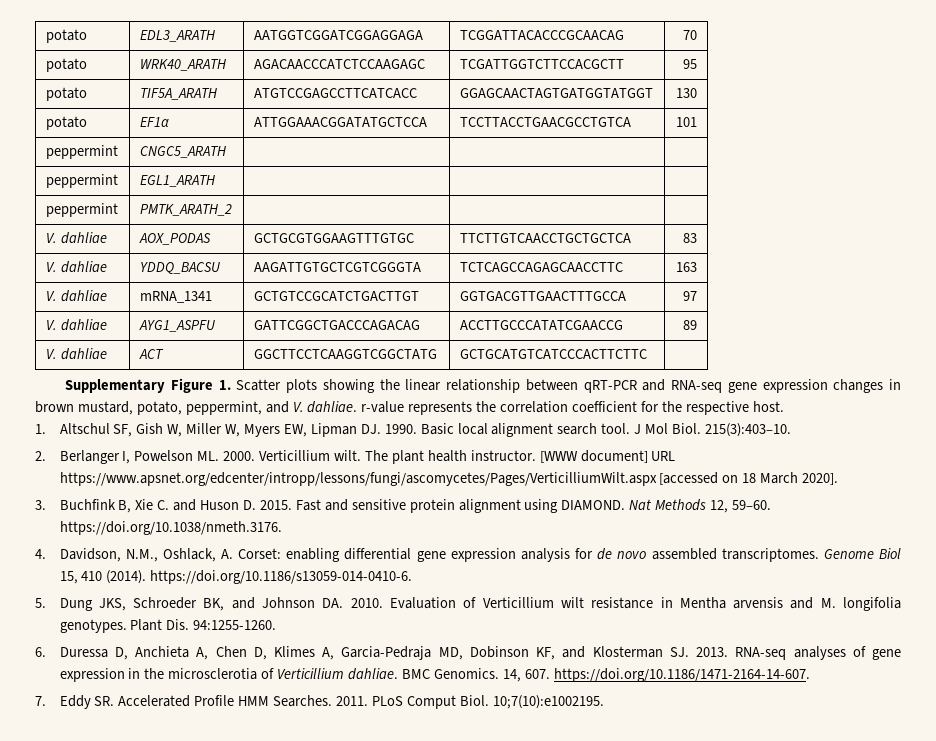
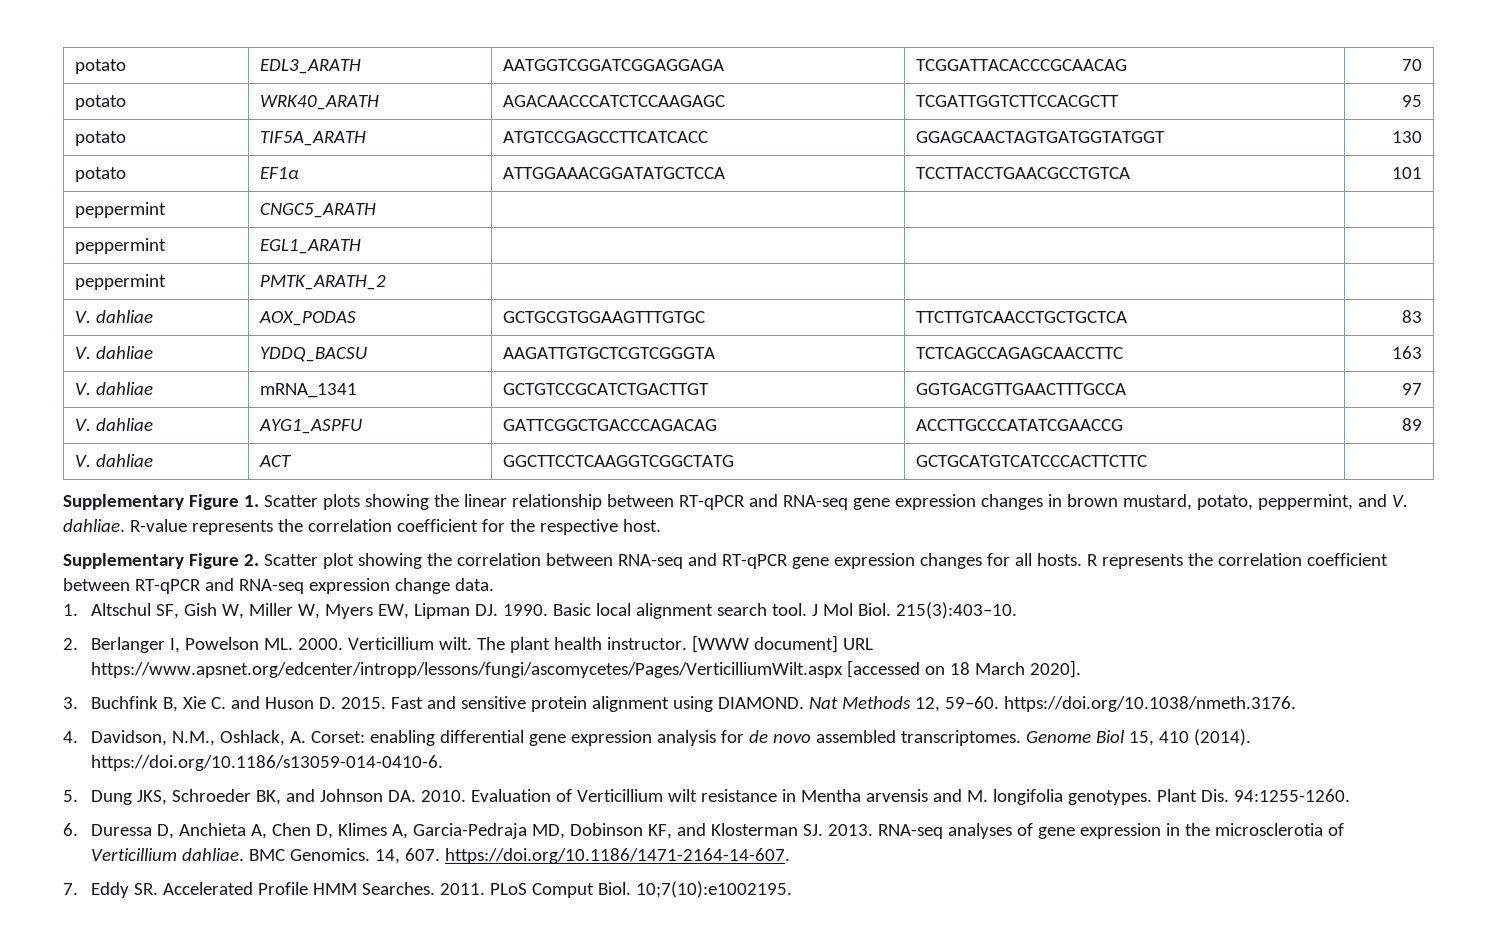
- Supplementary Figure 1. Scatter plots showing the linear relationship between qRT-PCR and RNA-seq gene expression changes in brown mustard, potato, peppermint, and V. dahliae. r-value represents the correlation coefficient for the respective host.
+ Supplementary Figure 1. Scatter plots showing the linear relationship between RT-qPCR and RNA-seq gene expression changes in brown mustard, potato, peppermint, and V. dahliae. R-value represents the correlation coefficient for the respective host.
+ Supplementary Figure 2. Scatter plot showing the correlation between RNA-seq and RT-qPCR gene expression changes for all hosts. R represents the correlation coefficient between RT-qPCR and RNA-seq expression change data.

